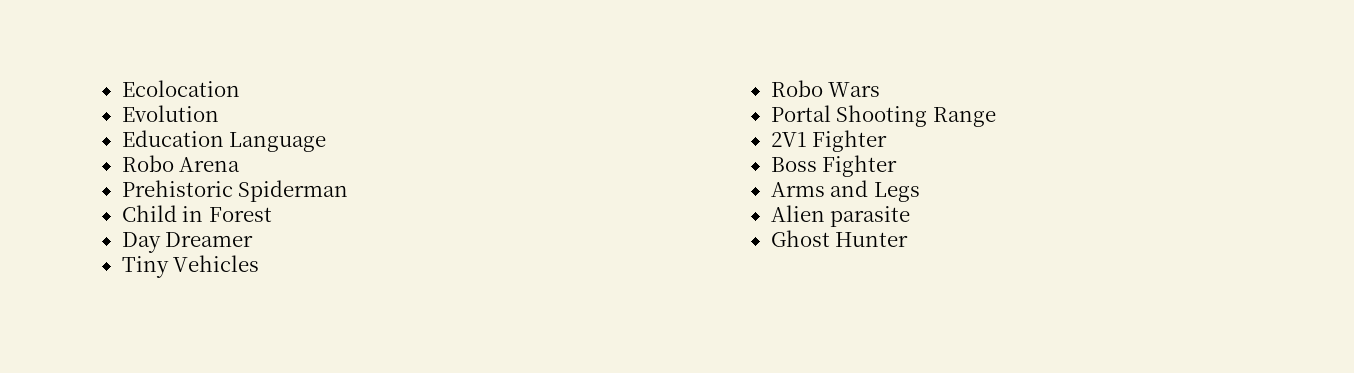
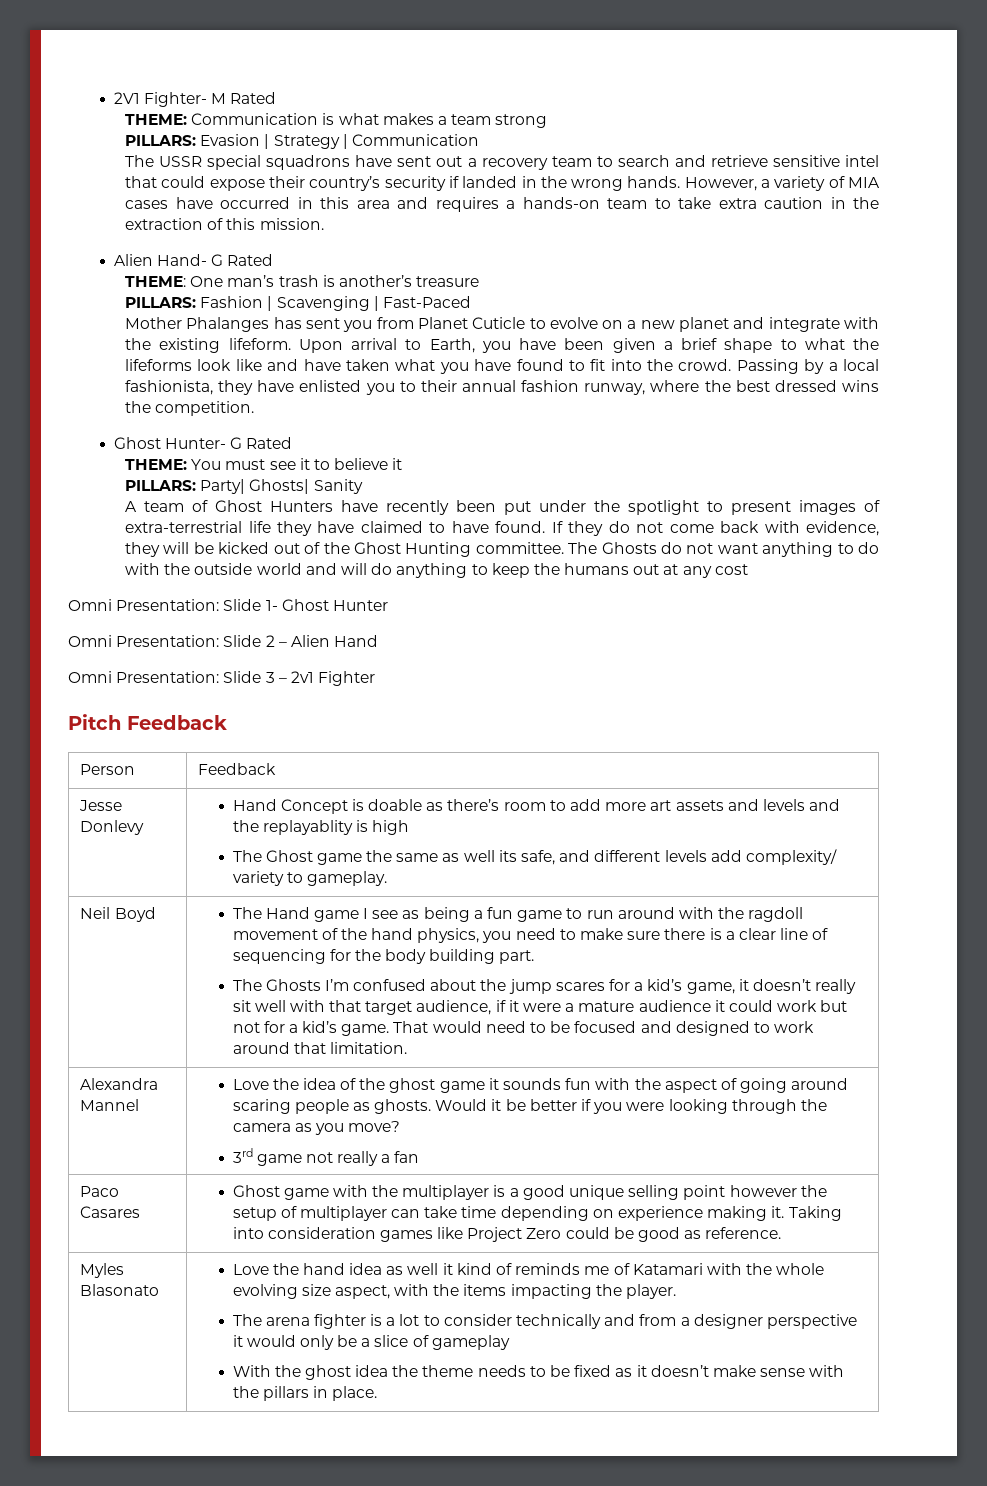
- Ecolocation
- Evolution
- Education Language
- Robo Arena
- Prehistoric Spiderman
- Child in Forest
- Day Dreamer
- Tiny Vehicles
- Robo Wars
- Portal Shooting Range
- 2V1 Fighter
- Boss Fighter
- Arms and Legs
- Alien parasite
- Ghost Hunter
+ 2V1 Fighter- M Rated
+ THEME: Communication is what makes a team strong
+ PILLARS: Evasion | Strategy | Communication
+ The USSR special squadrons have sent out a recovery team to search and retrieve sensitive intel that could expose their country’s security if landed in the wrong hands. However, a variety of MIA cases have occurred in this area and requires a hands-on team to take extra caution in the extraction of this mission.
+ Alien Hand- G Rated
+ THEME: One man’s trash is another’s treasure
+ PILLARS: Fashion | Scavenging | Fast-Paced
+ Mother Phalanges has sent you from Planet Cuticle to evolve on a new planet and integrate with the existing lifeform. Upon arrival to Earth, you have been given a brief shape to what the lifeforms look like and have taken what you have found to fit into the crowd. Passing by a local fashionista, they have enlisted you to their annual fashion runway, where the best dressed wins the competition.
+ Ghost Hunter- G Rated
+ THEME: You must see it to believe it
+ PILLARS: Party| Ghosts| Sanity
+ A team of Ghost Hunters have recently been put under the spotlight to present images of extra-terrestrial life they have claimed to have found. If they do not come back with evidence, they will be kicked out of the Ghost Hunting committee. The Ghosts do not want anything to do with the outside world and will do anything to keep the humans out at any cost
+ Omni Presentation: Slide 1- Ghost Hunter
+ Omni Presentation: Slide 2 – Alien Hand
+ Omni Presentation: Slide 3 – 2v1 Fighter
+ Pitch Feedback
+ Person | Feedback
+ Jesse Donlevy | Hand Concept is doable as there’s room to add more art assets and levels and the replayablity is high
+ The Ghost game the same as well its safe, and different levels add complexity/ variety to gameplay.
+ Neil Boyd | The Hand game I see as being a fun game to run around with the ragdoll movement of the hand physics, you need to make sure there is a clear line of sequencing for the body building part.
+ The Ghosts I’m confused about the jump scares for a kid’s game, it doesn’t really sit well with that target audience, if it were a mature audience it could work but not for a kid’s game. That would need to be focused and designed to work around that limitation.
+ Alexandra Mannel | Love the idea of the ghost game it sounds fun with the aspect of going around scaring people as ghosts. Would it be better if you were looking through the camera as you move?
+ 3rd game not really a fan
+ Paco Casares | Ghost game with the multiplayer is a good unique selling point however the setup of multiplayer can take time depending on experience making it. Taking into consideration games like Project Zero could be good as reference.
+ Myles Blasonato | Love the hand idea as well it kind of reminds me of Katamari with the whole evolving size aspect, with the items impacting the player.
+ The arena fighter is a lot to consider technically and from a designer perspective it would only be a slice of gameplay
+ With the ghost idea the theme needs to be fixed as it doesn’t make sense with the pillars in place.

